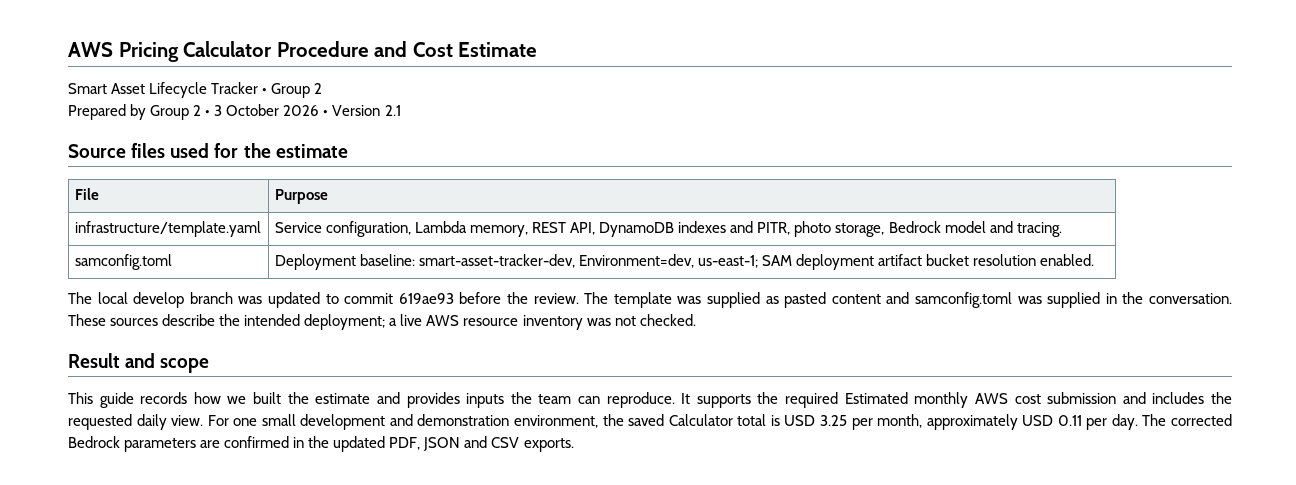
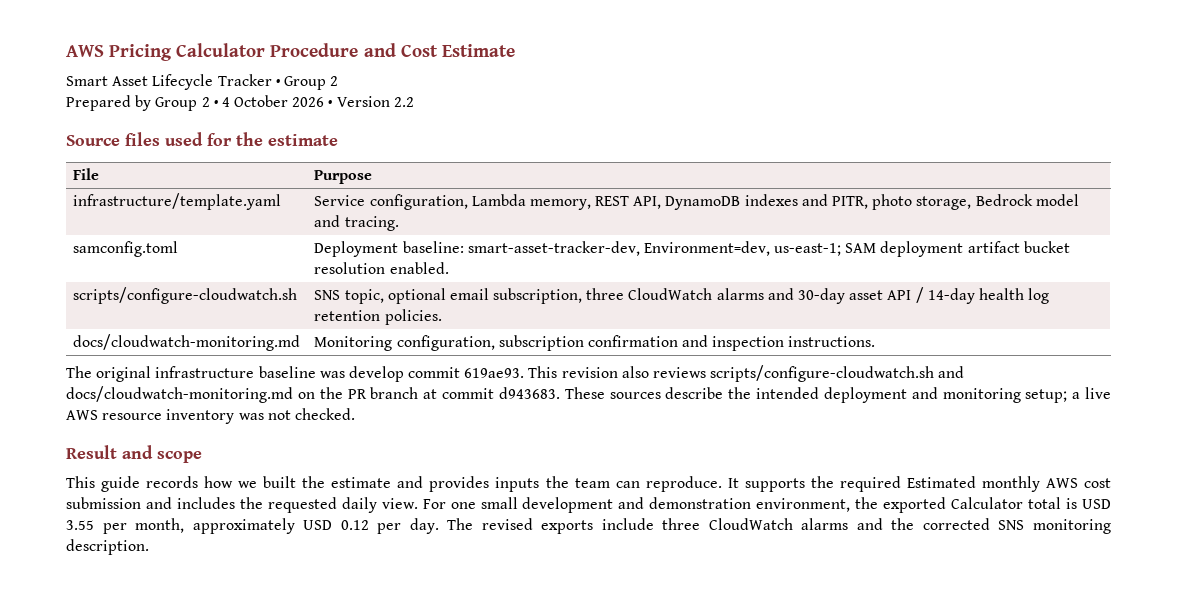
- Prepared by Group 2 • 3 October 2026 • Version 2.1
+ Prepared by Group 2 • 4 October 2026 • Version 2.2
- The local develop branch was updated to commit 619ae93 before the review. The template was supplied as pasted content and samconfig.toml was supplied in the conversation.
+ scripts/configure-cloudwatch.sh | SNS topic, optional email subscription, three CloudWatch alarms and 30-day asset API / 14-day health log retention policies.
+ docs/cloudwatch-monitoring.md | Monitoring configuration, subscription confirmation and inspection instructions.
+ The original infrastructure baseline was develop commit 619ae93. This revision also reviews scripts/configure-cloudwatch.sh and docs/cloudwatch-monitoring.md on the PR branch at commit d943683.
- These sources describe the intended deployment; a live AWS resource inventory was not checked.
+ These sources describe the intended deployment and monitoring setup; a live AWS resource inventory was not checked.
- For one small development and demonstration environment, the saved Calculator total is USD 3.25 per month, approximately USD 0.11 per day.
+ For one small development and demonstration environment, the exported Calculator total is USD 3.55 per month, approximately USD 0.12 per day.
- The corrected Bedrock parameters are confirmed in the updated PDF, JSON and CSV exports.
+ The revised exports include three CloudWatch alarms and the corrected SNS monitoring description.

